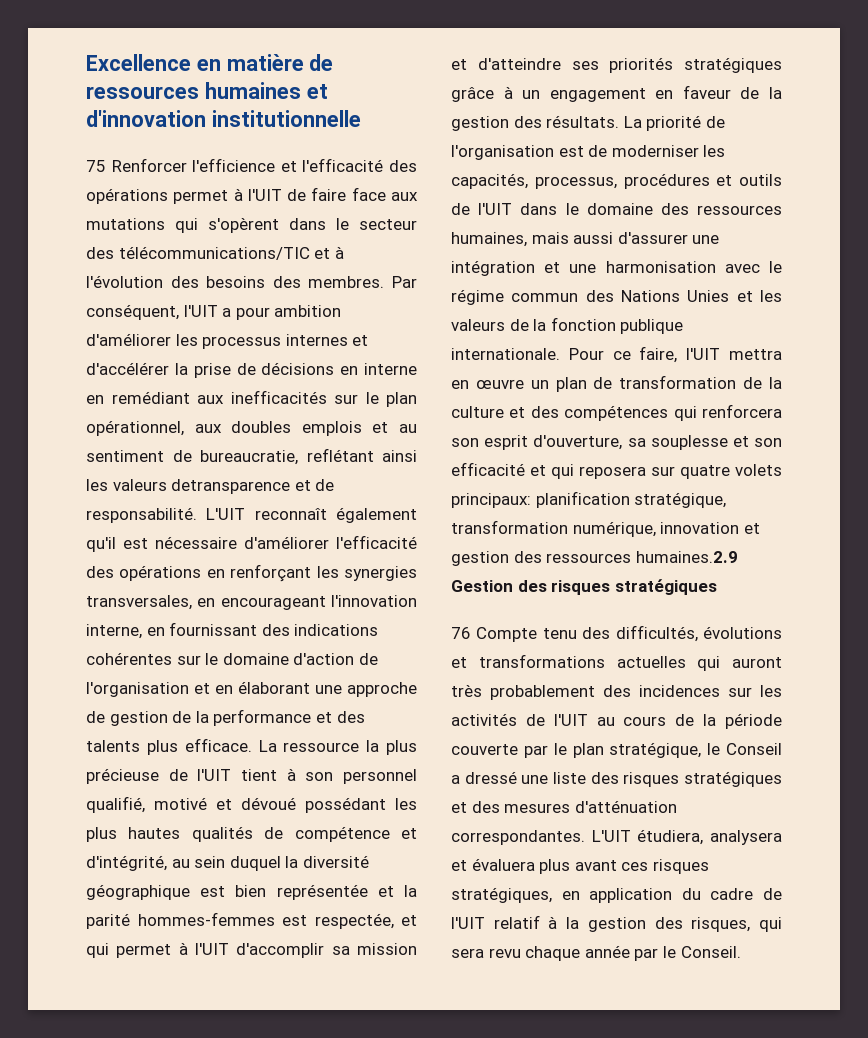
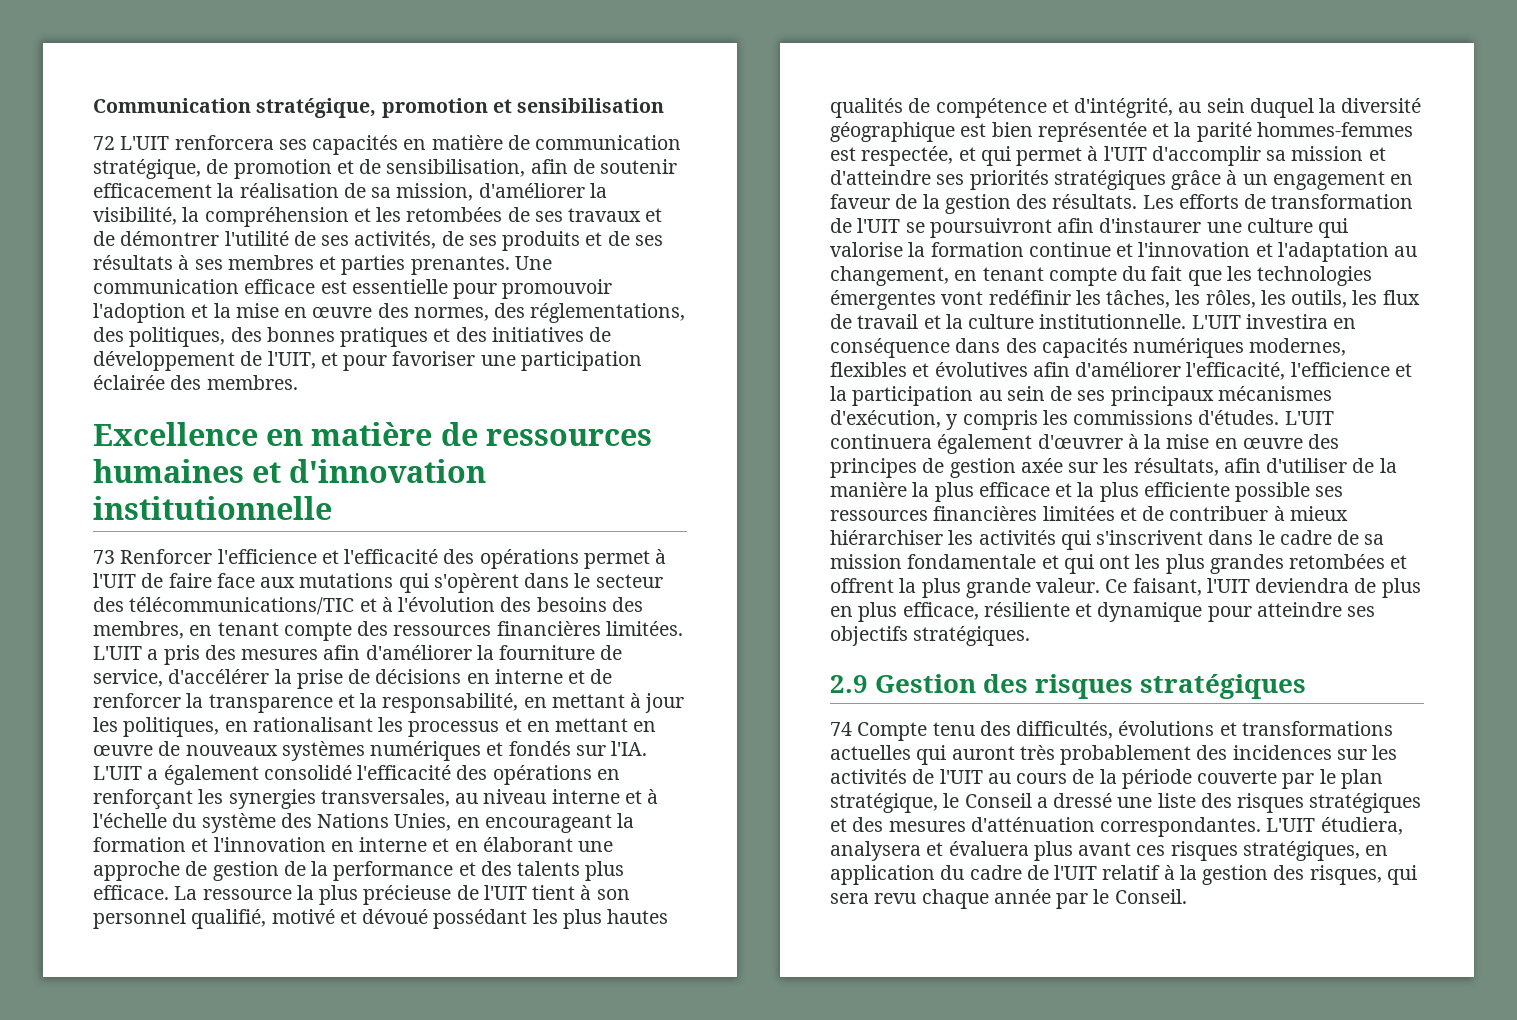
+ Communication stratégique, promotion et sensibilisation
+ 72 L'UIT renforcera ses capacités en matière de communication stratégique, de promotion et de sensibilisation, afin de soutenir efficacement la réalisation de sa mission, d'améliorer la visibilité, la compréhension et les retombées de ses travaux et de démontrer l'utilité de ses activités, de ses produits et de ses résultats à ses membres et parties prenantes. Une communication efficace est essentielle pour promouvoir l'adoption et la mise en œuvre des normes, des réglementations, des politiques, des bonnes pratiques et des initiatives de développement de l'UIT, et pour favoriser une participation éclairée des membres.
- 75 Renforcer l'efficience et l'efficacité des opérations permet à l'UIT de faire face aux mutations qui s'opèrent dans le secteur des télécommunications/TIC et à l'évolution des besoins des membres. Par conséquent, l'UIT a pour ambition d'améliorer les processus internes et d'accélérer la prise de décisions en interne en remédiant aux inefficacités sur le plan opérationnel, aux doubles emplois et au sentiment de bureaucratie, reflétant ainsi les valeurs detransparence et de responsabilité. L'UIT reconnaît également qu'il est nécessaire d'améliorer l'efficacité des opérations en renforçant les synergies transversales, en encourageant l'innovation interne, en fournissant des indications cohérentes sur le domaine d'action de l'organisation et en élaborant une approche de gestion de la performance et des talents plus efficace.
+ 73 Renforcer l'efficience et l'efficacité des opérations permet à l'UIT de faire face aux mutations qui s'opèrent dans le secteur des télécommunications/TIC et à l'évolution des besoins des membres, en tenant compte des ressources financières limitées. L'UIT a pris des mesures afin d'améliorer la fourniture de service, d'accélérer la prise de décisions en interne et de renforcer la transparence et la responsabilité, en mettant à jour les politiques, en rationalisant les processus et en mettant en œuvre de nouveaux systèmes numériques et fondés sur l'IA. L'UIT a également consolidé l'efficacité des opérations en renforçant les synergies transversales, au niveau interne et à l'échelle du système des Nations Unies, en encourageant la formation et l'innovation en interne et en élaborant une approche de gestion de la performance et des talents plus efficace.
- La priorité de l'organisation est de moderniser les capacités, processus, procédures et outils de l'UIT dans le domaine des ressources humaines, mais aussi d'assurer une intégration et une harmonisation avec le régime commun des Nations Unies et les valeurs de la fonction publique internationale. Pour ce faire, l'UIT mettra en œuvre un plan de transformation de la culture et des compétences qui renforcera son esprit d'ouverture, sa souplesse et son efficacité et qui reposera sur quatre volets principaux: planification stratégique, transformation numérique, innovation et gestion des ressources humaines.2.9 Gestion des risques stratégiques
+ Les efforts de transformation de l'UIT se poursuivront afin d'instaurer une culture qui valorise la formation continue et l'innovation et l'adaptation au changement, en tenant compte du fait que les technologies émergentes vont redéfinir les tâches, les rôles, les outils, les flux de travail et la culture institutionnelle. L'UIT investira en conséquence dans des capacités numériques modernes, flexibles et évolutives afin d'améliorer l'efficacité, l'efficience et la participation au sein de ses principaux mécanismes d'exécution, y compris les commissions d'études. L'UIT continuera également d'œuvrer à la mise en œuvre des principes de gestion axée sur les résultats, afin d'utiliser de la manière la plus efficace et la plus efficiente possible ses ressources financières limitées et de contribuer à mieux hiérarchiser les activités qui s'inscrivent dans le cadre de sa mission fondamentale et qui ont les plus grandes retombées et offrent la plus grande valeur. Ce faisant, l'UIT deviendra de plus en plus efficace, résiliente et dynamique pour atteindre ses objectifs stratégiques.
+ 2.9 Gestion des risques stratégiques
- 76 Compte tenu des difficultés, évolutions et transformations actuelles qui auront très probablement des incidences sur les activités de l'UIT au cours de la période couverte par le plan stratégique, le Conseil a dressé une liste des risques stratégiques et des mesures d'atténuation correspondantes.
+ 74 Compte tenu des difficultés, évolutions et transformations actuelles qui auront très probablement des incidences sur les activités de l'UIT au cours de la période couverte par le plan stratégique, le Conseil a dressé une liste des risques stratégiques et des mesures d'atténuation correspondantes.

